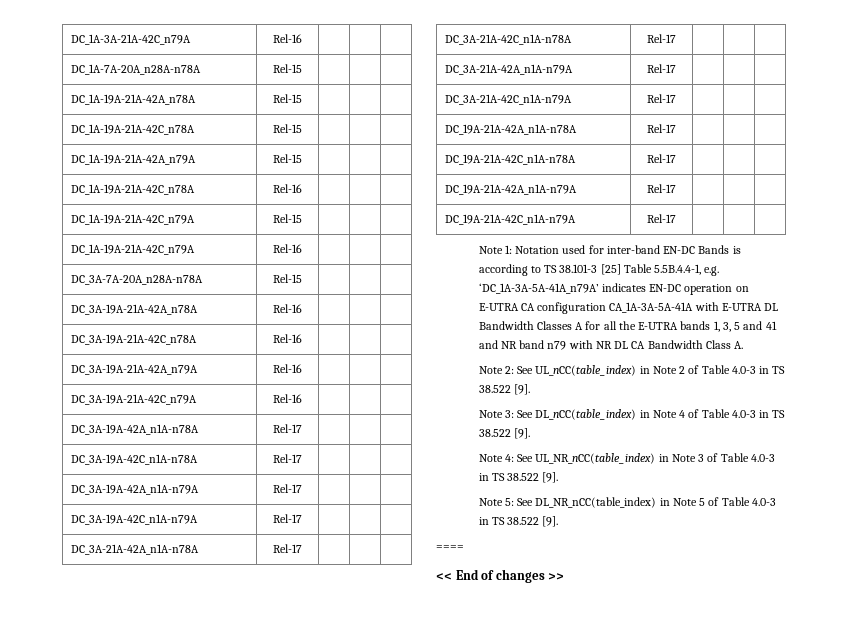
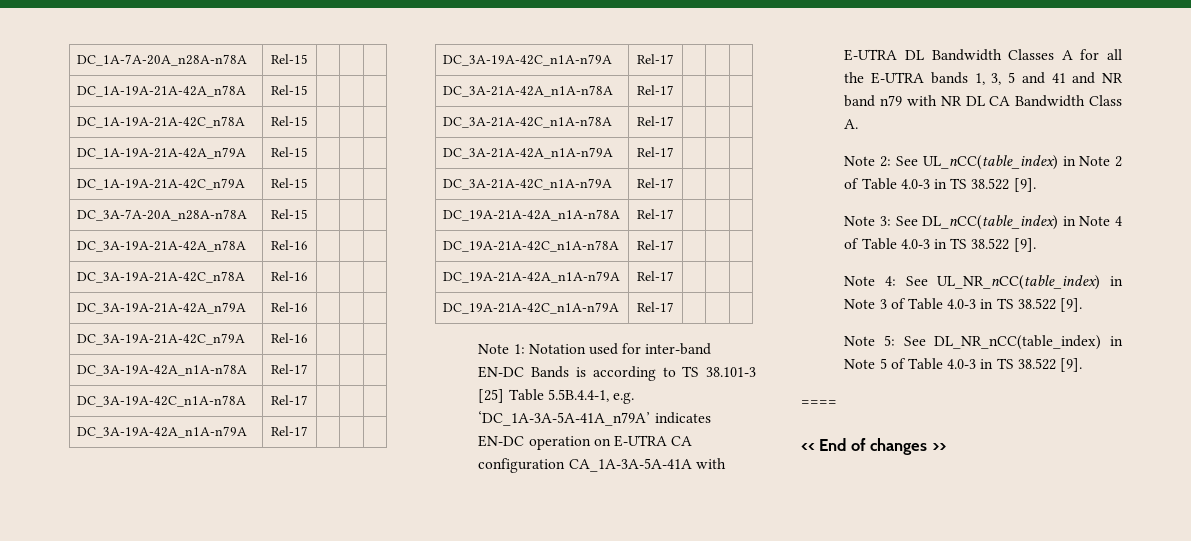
- DC_1A-3A-21A-42C_n79A | Rel-16 | | |
- DC_1A-19A-21A-42C_n78A | Rel-16 | | |
- DC_1A-19A-21A-42C_n79A | Rel-16 | | |

